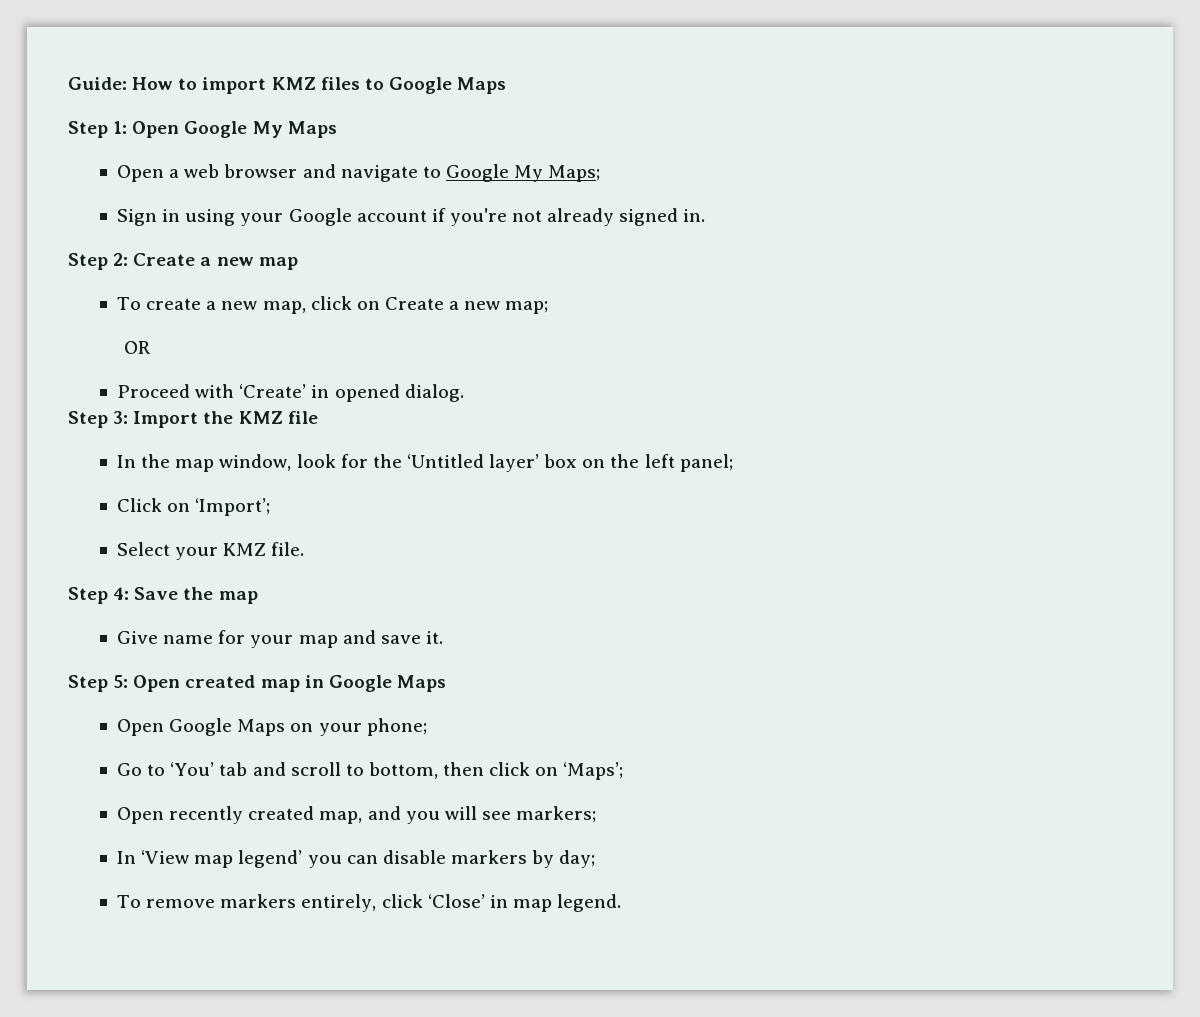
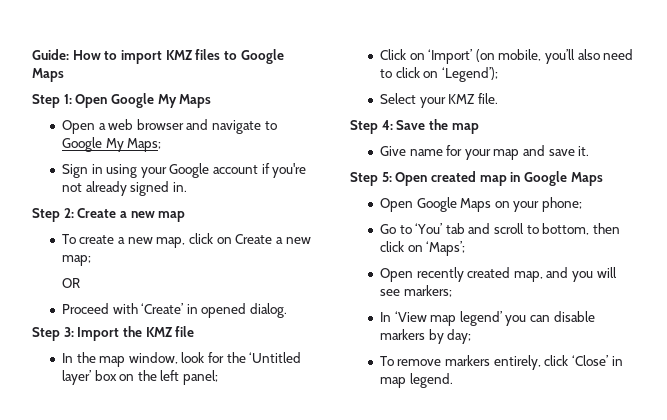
- Click on ‘Import’;
+ Click on ‘Import’ (on mobile, you’ll also need to click on ‘Legend’);

